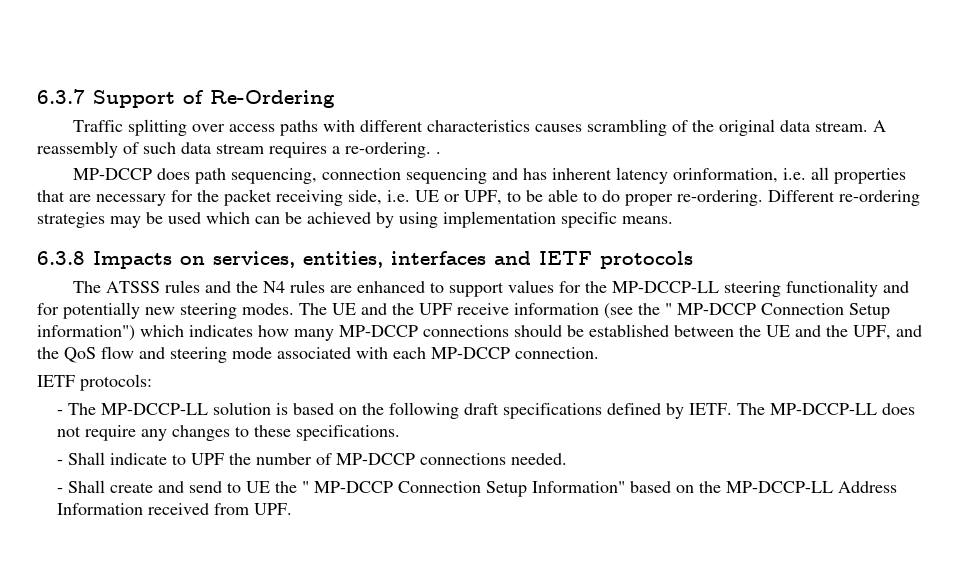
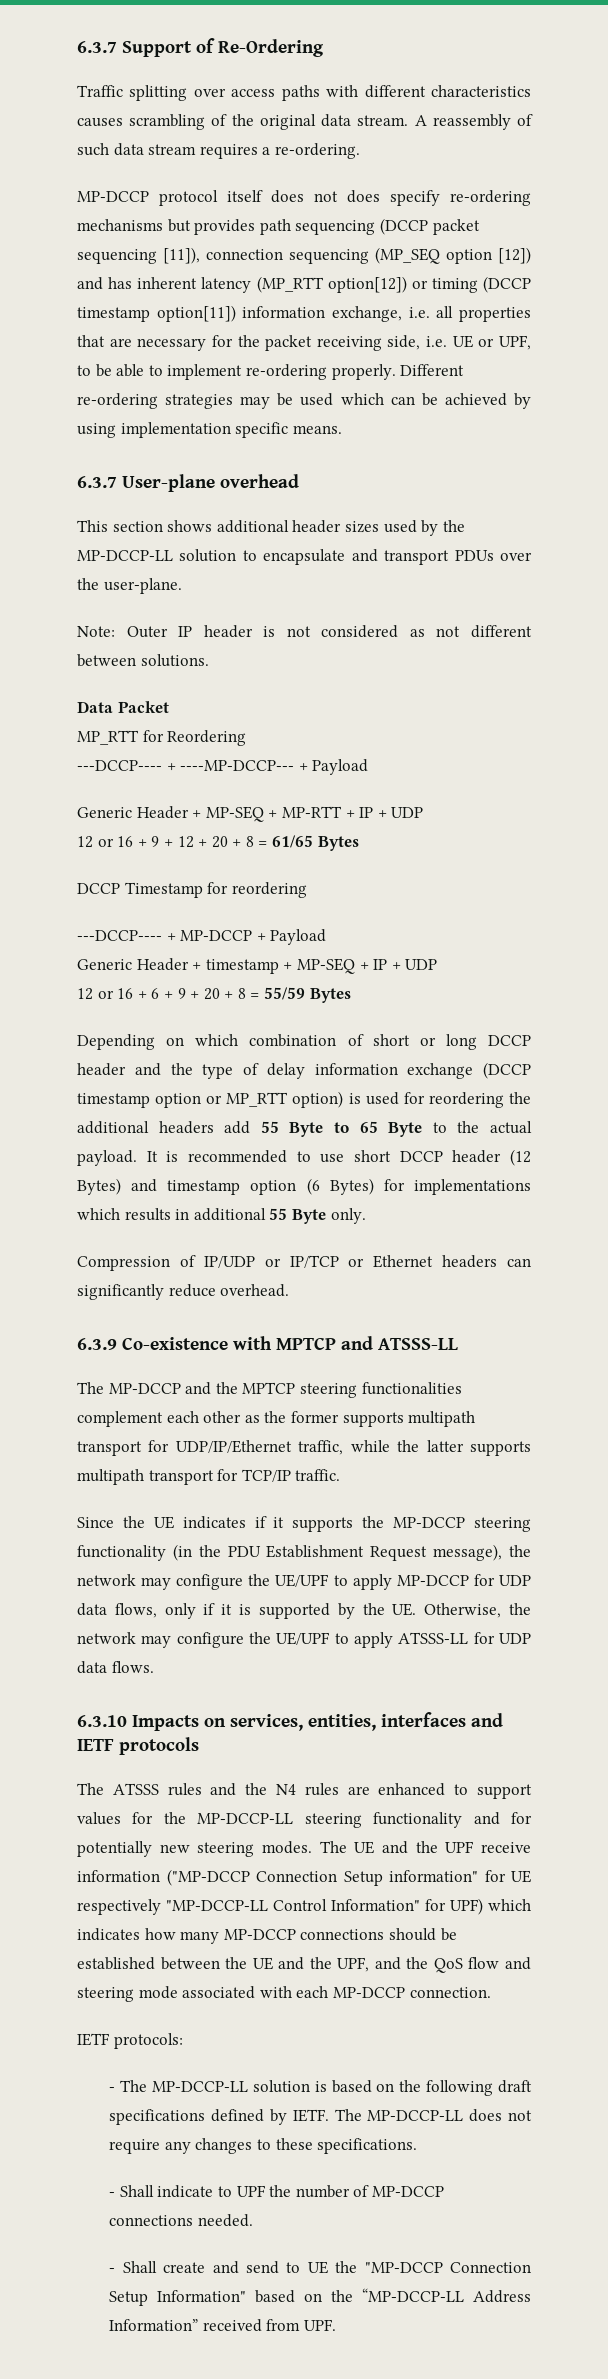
- A reassembly of such data stream requires a re-ordering. .
- MP-DCCP does path sequencing, connection sequencing and has inherent latency orinformation, i.e. all properties that are necessary for the packet receiving side, i.e. UE or UPF, to be able to do proper re-ordering.
+ A reassembly of such data stream requires a re-ordering.
+ MP-DCCP protocol itself does not does specify re-ordering mechanisms but provides path sequencing (DCCP packet sequencing [11]), connection sequencing (MP_SEQ option [12]) and has inherent latency (MP_RTT option[12]) or timing (DCCP timestamp option[11]) information exchange, i.e. all properties that are necessary for the packet receiving side, i.e. UE or UPF, to be able to implement re-ordering properly.
- 6.3.8 Impacts on services, entities, interfaces and IETF protocols
+ 6.3.7 User-plane overhead
+ This section shows additional header sizes used by the MP-DCCP-LL solution to encapsulate and transport PDUs over the user-plane.
+ Note: Outer IP header is not considered as not different between solutions.
+ Data Packet
+ MP_RTT for Reordering
+ ---DCCP---- + ----MP-DCCP--- + Payload
+ Generic Header + MP-SEQ + MP-RTT + IP + UDP
+ 12 or 16 + 9 + 12 + 20 + 8 = 61/65 Bytes
+ DCCP Timestamp for reordering
+ ---DCCP---- + MP-DCCP + Payload
+ Generic Header + timestamp + MP-SEQ + IP + UDP
+ 12 or 16 + 6 + 9 + 20 + 8 = 55/59 Bytes
+ Depending on which combination of short or long DCCP header and the type of delay information exchange (DCCP timestamp option or MP_RTT option) is used for reordering the additional headers add 55 Byte to 65 Byte to the actual payload. It is recommended to use short DCCP header (12 Bytes) and timestamp option (6 Bytes) for implementations which results in additional 55 Byte only.
+ Compression of IP/UDP or IP/TCP or Ethernet headers can significantly reduce overhead.
+ 6.3.9 Co-existence with MPTCP and ATSSS-LL
+ The MP-DCCP and the MPTCP steering functionalities complement each other as the former supports multipath transport for UDP/IP/Ethernet traffic, while the latter supports multipath transport for TCP/IP traffic.
+ Since the UE indicates if it supports the MP-DCCP steering functionality (in the PDU Establishment Request message), the network may configure the UE/UPF to apply MP-DCCP for UDP data flows, only if it is supported by the UE. Otherwise, the network may configure the UE/UPF to apply ATSSS-LL for UDP data flows.
+ 6.3.10 Impacts on services, entities, interfaces and IETF protocols
- The UE and the UPF receive information (see the " MP-DCCP Connection Setup information") which indicates how many MP-DCCP connections should be established between the UE and the UPF, and the QoS flow and steering mode associated with each MP-DCCP connection.
+ The UE and the UPF receive information ("MP-DCCP Connection Setup information" for UE respectively "MP-DCCP-LL Control Information" for UPF) which indicates how many MP-DCCP connections should be established between the UE and the UPF, and the QoS flow and steering mode associated with each MP-DCCP connection.
- - Shall create and send to UE the " MP-DCCP Connection Setup Information" based on the MP-DCCP-LL Address Information received from UPF.
+ - Shall create and send to UE the "MP-DCCP Connection Setup Information" based on the “MP-DCCP-LL Address Information” received from UPF.

